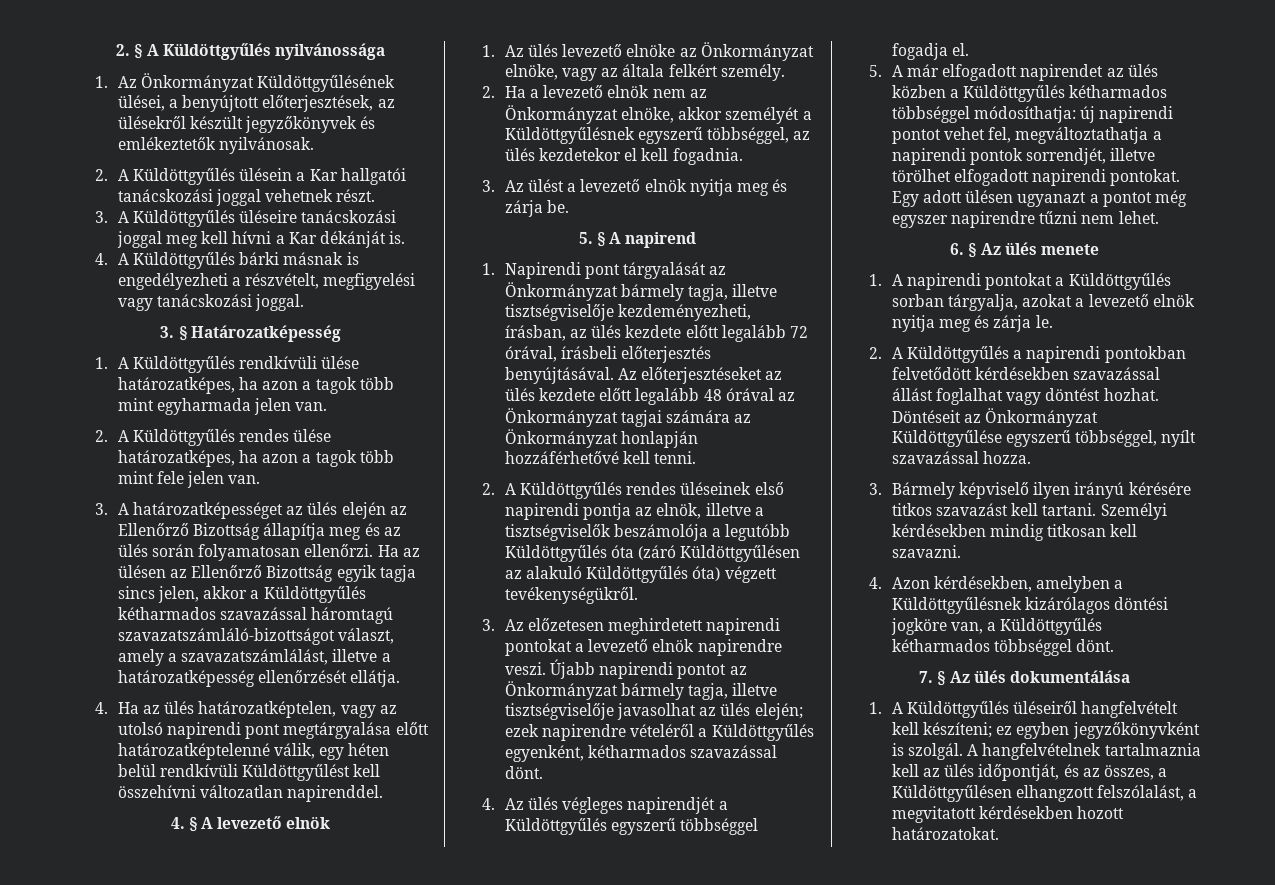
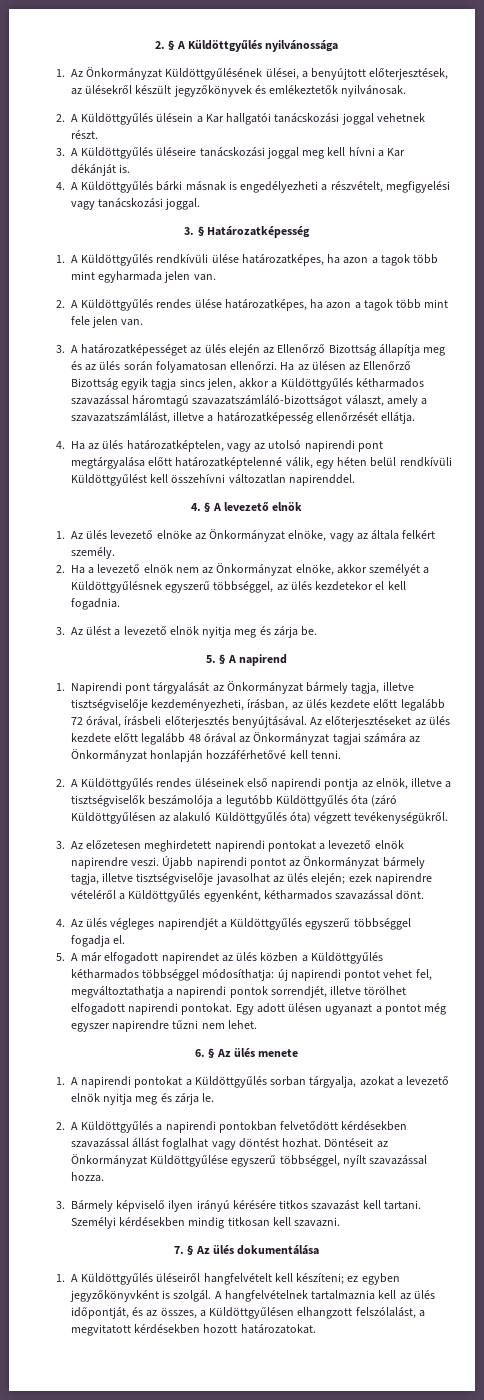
- 4. Azon kérdésekben, amelyben a Küldöttgyűlésnek kizárólagos döntési jogköre van, a Küldöttgyűlés kétharmados többséggel dönt.

